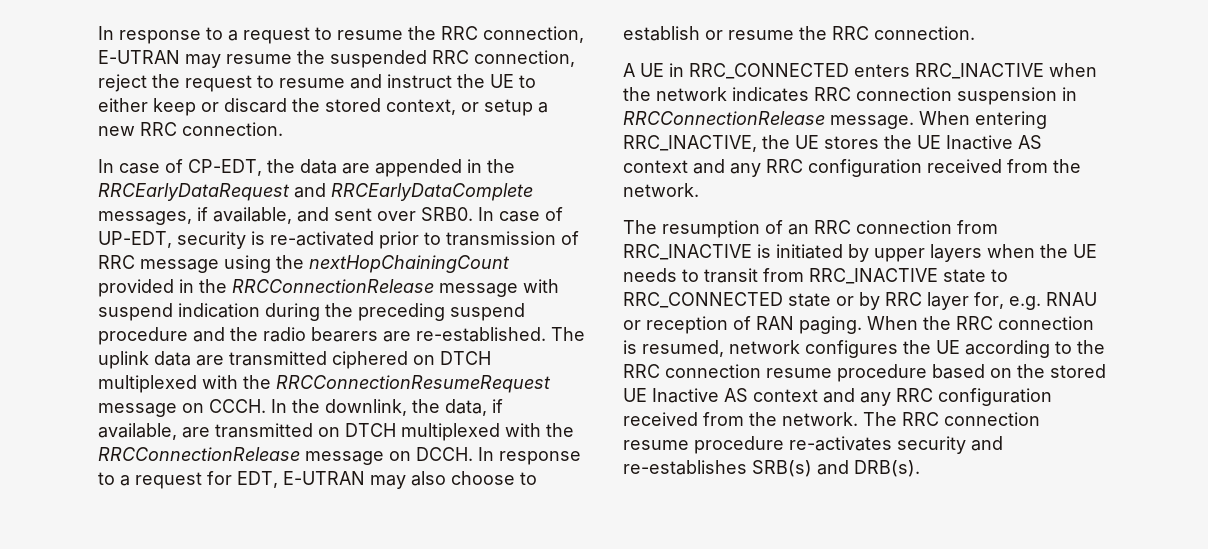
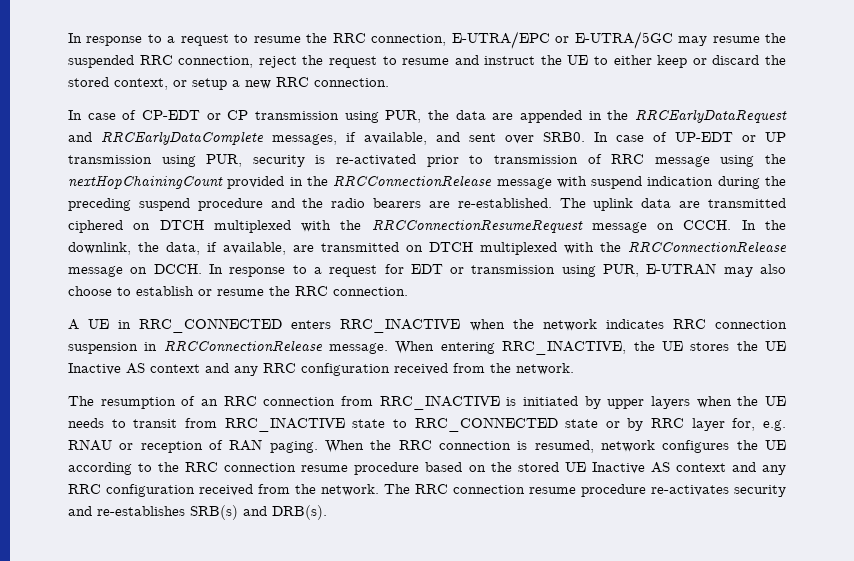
- In response to a request to resume the RRC connection, E-UTRAN may resume the suspended RRC connection, reject the request to resume and instruct the UE to either keep or discard the stored context, or setup a new RRC connection.
+ In response to a request to resume the RRC connection, E-UTRA/EPC or E-UTRA/5GC may resume the suspended RRC connection, reject the request to resume and instruct the UE to either keep or discard the stored context, or setup a new RRC connection.
- In case of CP-EDT, the data are appended in the RRCEarlyDataRequest and RRCEarlyDataComplete messages, if available, and sent over SRB0.
+ In case of CP-EDT or CP transmission using PUR, the data are appended in the RRCEarlyDataRequest and RRCEarlyDataComplete messages, if available, and sent over SRB0.
- In case of UP-EDT, security is re-activated prior to transmission of RRC message using the nextHopChainingCount provided in the RRCConnectionRelease message with suspend indication during the preceding suspend procedure and the radio bearers are re-established.
+ In case of UP-EDT or UP transmission using PUR, security is re-activated prior to transmission of RRC message using the nextHopChainingCount provided in the RRCConnectionRelease message with suspend indication during the preceding suspend procedure and the radio bearers are re-established.
- In response to a request for EDT, E-UTRAN may also choose to establish or resume the RRC connection.
+ In response to a request for EDT or transmission using PUR, E-UTRAN may also choose to establish or resume the RRC connection.

